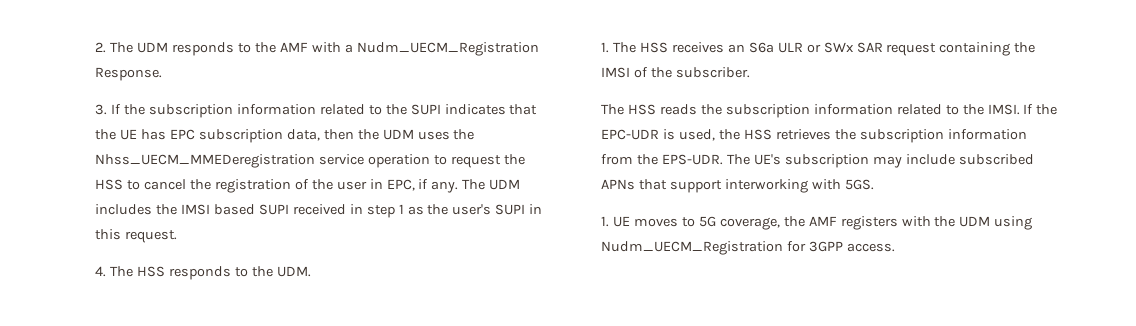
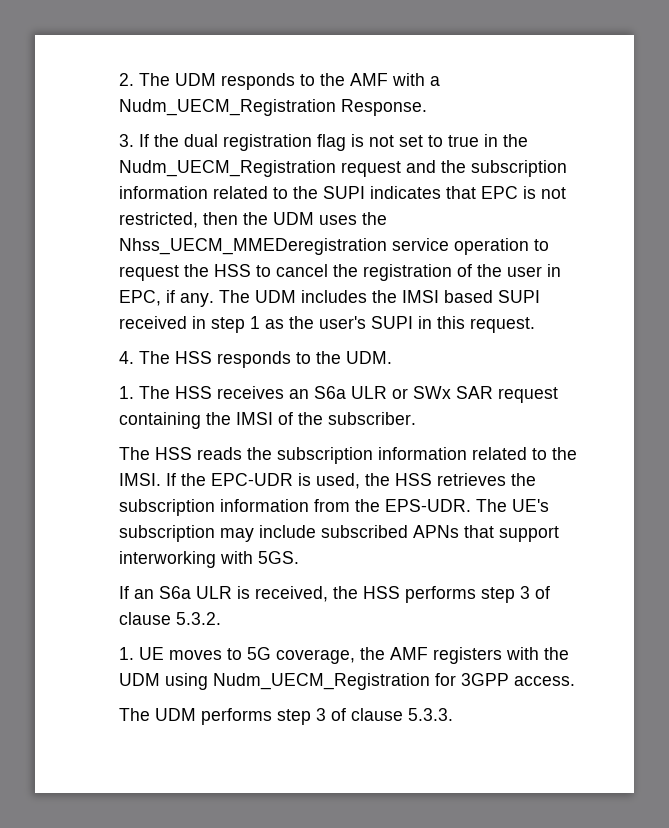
- 3. If the subscription information related to the SUPI indicates that the UE has EPC subscription data, then the UDM uses the Nhss_UECM_MMEDeregistration service operation to request the HSS to cancel the registration of the user in EPC, if any.
+ 3. If the dual registration flag is not set to true in the Nudm_UECM_Registration request and the subscription information related to the SUPI indicates that EPC is not restricted, then the UDM uses the Nhss_UECM_MMEDeregistration service operation to request the HSS to cancel the registration of the user in EPC, if any.
+ If an S6a ULR is received, the HSS performs step 3 of clause 5.3.2.
+ The UDM performs step 3 of clause 5.3.3.

